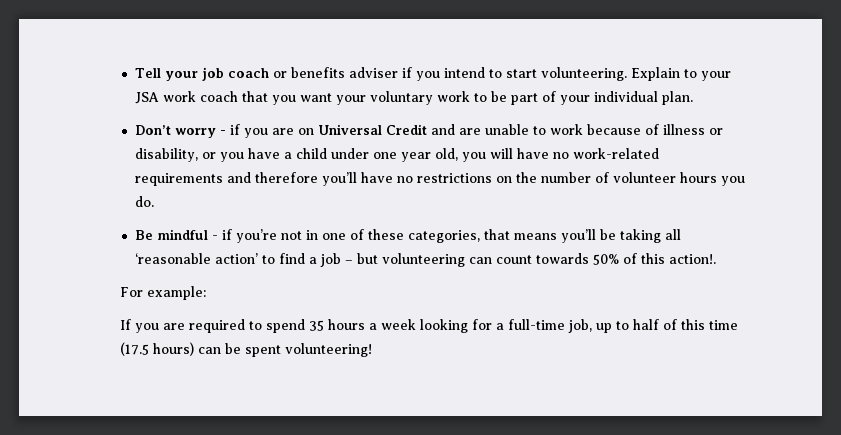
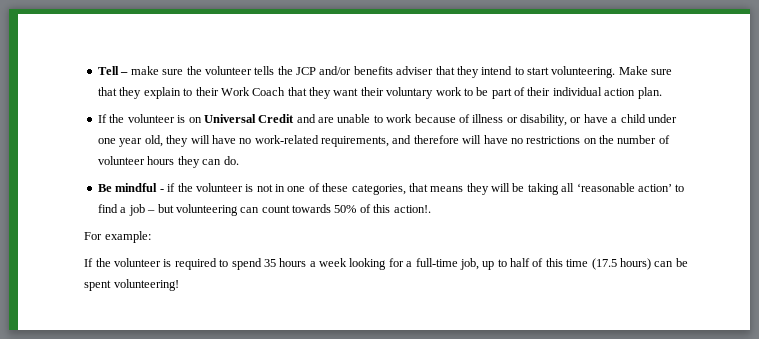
- Tell your job coach or benefits adviser if you intend to start volunteering. Explain to your JSA work coach that you want your voluntary work to be part of your individual plan.
- Don’t worry - if you are on Universal Credit and are unable to work because of illness or disability, or you have a child under one year old, you will have no work-related requirements and therefore you’ll have no restrictions on the number of volunteer hours you do.
+ Tell – make sure the volunteer tells the JCP and/or benefits adviser that they intend to start volunteering. Make sure that they explain to their Work Coach that they want their voluntary work to be part of their individual action plan.
+ If the volunteer is on Universal Credit and are unable to work because of illness or disability, or have a child under one year old, they will have no work-related requirements, and therefore will have no restrictions on the number of volunteer hours they can do.
- Be mindful - if you’re not in one of these categories, that means you’ll be taking all ‘reasonable action’ to find a job – but volunteering can count towards 50% of this action!.
+ Be mindful - if the volunteer is not in one of these categories, that means they will be taking all ‘reasonable action’ to find a job – but volunteering can count towards 50% of this action!.
- If you are required to spend 35 hours a week looking for a full-time job, up to half of this time (17.5 hours) can be spent volunteering!
+ If the volunteer is required to spend 35 hours a week looking for a full-time job, up to half of this time (17.5 hours) can be spent volunteering!

